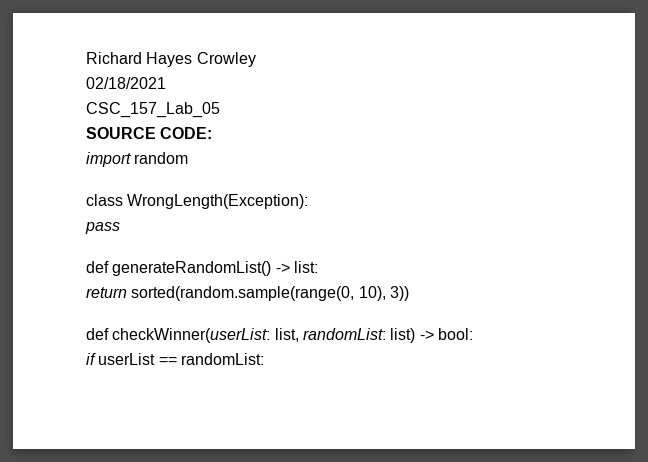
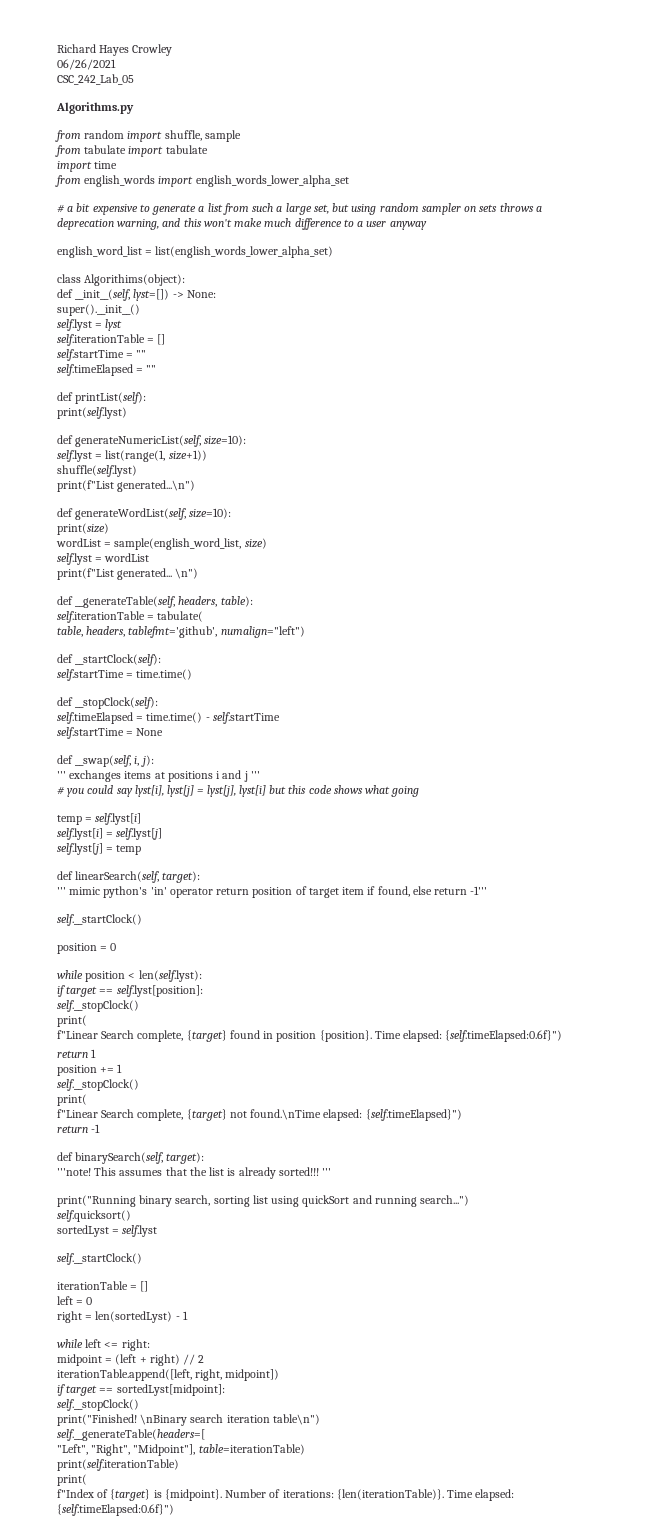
- 02/18/2021
- CSC_157_Lab_05
- SOURCE CODE:
- import random
+ 06/26/2021
+ CSC_242_Lab_05
+ Algorithms.py
+ from random import shuffle, sample
+ from tabulate import tabulate
+ import time
+ from english_words import english_words_lower_alpha_set
+ # a bit expensive to generate a list from such a large set, but using random sampler on sets throws a deprecation warning, and this won't make much difference to a user anyway
+ english_word_list = list(english_words_lower_alpha_set)
- class WrongLength(Exception):
- pass
- def generateRandomList() -> list:
- return sorted(random.sample(range(0, 10), 3))
- def checkWinner(userList: list, randomList: list) -> bool:
- if userList == randomList:
+ class Algorithims(object):
+ def __init__(self, lyst=[]) -> None:
+ super().__init__()
+ self.lyst = lyst
+ self.iterationTable = []
+ self.startTime = ""
+ self.timeElapsed = ""
+ def printList(self):
+ print(self.lyst)
+ def generateNumericList(self, size=10):
+ self.lyst = list(range(1, size+1))
+ shuffle(self.lyst)
+ print(f"List generated...\n")
+ def generateWordList(self, size=10):
+ print(size)
+ wordList = sample(english_word_list, size)
+ self.lyst = wordList
+ print(f"List generated... \n")
+ def __generateTable(self, headers, table):
+ self.iterationTable = tabulate(
+ table, headers, tablefmt='github', numalign="left")
+ def __startClock(self):
+ self.startTime = time.time()
+ def __stopClock(self):
+ self.timeElapsed = time.time() - self.startTime
+ self.startTime = None
+ def __swap(self, i, j):
+ ''' exchanges items at positions i and j '''
+ # you could say lyst[i], lyst[j] = lyst[j], lyst[i] but this code shows what going
+ temp = self.lyst[i]
+ self.lyst[i] = self.lyst[j]
+ self.lyst[j] = temp
+ def linearSearch(self, target):
+ ''' mimic python's 'in' operator return position of target item if found, else return -1'''
+ self.__startClock()
+ position = 0
+ while position < len(self.lyst):
+ if target == self.lyst[position]:
+ self.__stopClock()
+ print(
+ f"Linear Search complete, {target} found in position {position}. Time elapsed: {self.timeElapsed:0.6f}")
+ return 1
+ position += 1
+ self.__stopClock()
+ print(
+ f"Linear Search complete, {target} not found.\nTime elapsed: {self.timeElapsed}")
+ return -1
+ def binarySearch(self, target):
+ '''note! This assumes that the list is already sorted!!! '''
+ print("Running binary search, sorting list using quickSort and running search...")
+ self.quicksort()
+ sortedLyst = self.lyst
+ self.__startClock()
+ iterationTable = []
+ left = 0
+ right = len(sortedLyst) - 1
+ while left <= right:
+ midpoint = (left + right) // 2
+ iterationTable.append([left, right, midpoint])
+ if target == sortedLyst[midpoint]:
+ self.__stopClock()
+ print("Finished! \nBinary search iteration table\n")
+ self.__generateTable(headers=[
+ "Left", "Right", "Midpoint"], table=iterationTable)
+ print(self.iterationTable)
+ print(
+ f"Index of {target} is {midpoint}. Number of iterations: {len(iterationTable)}. Time elapsed: {self.timeElapsed:0.6f}")

